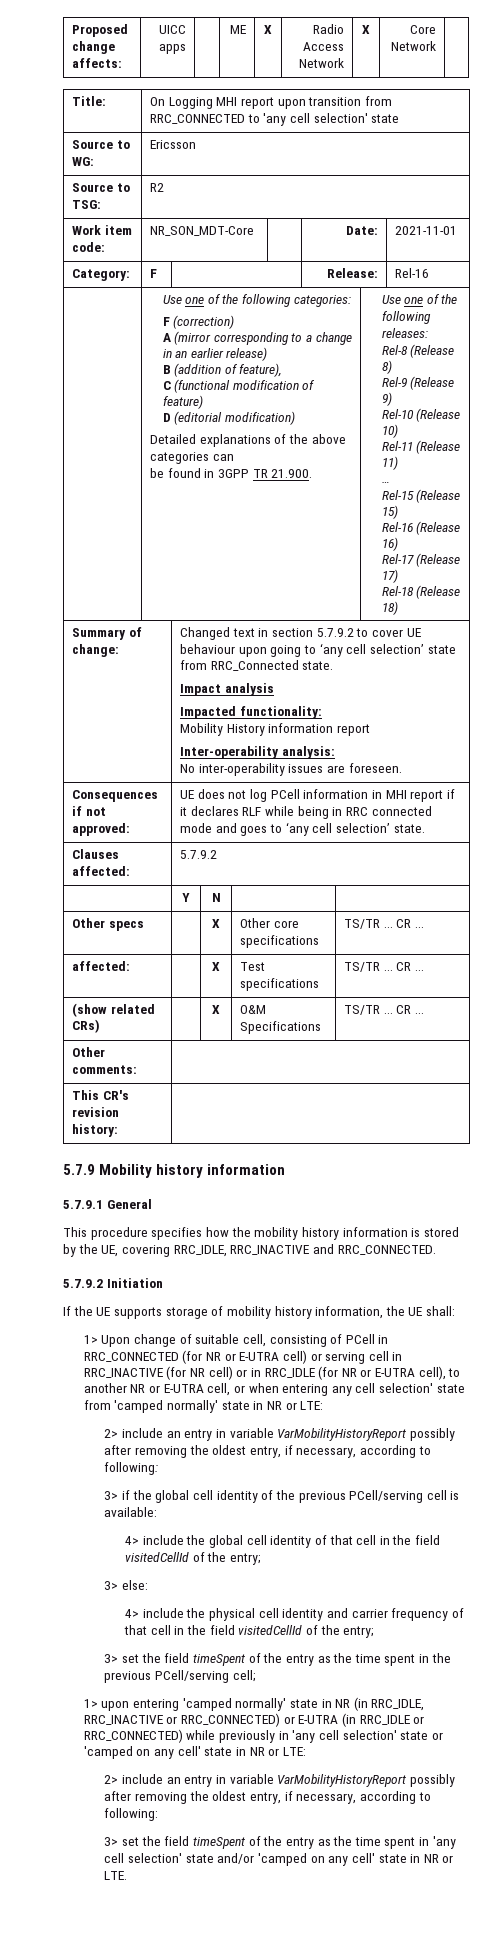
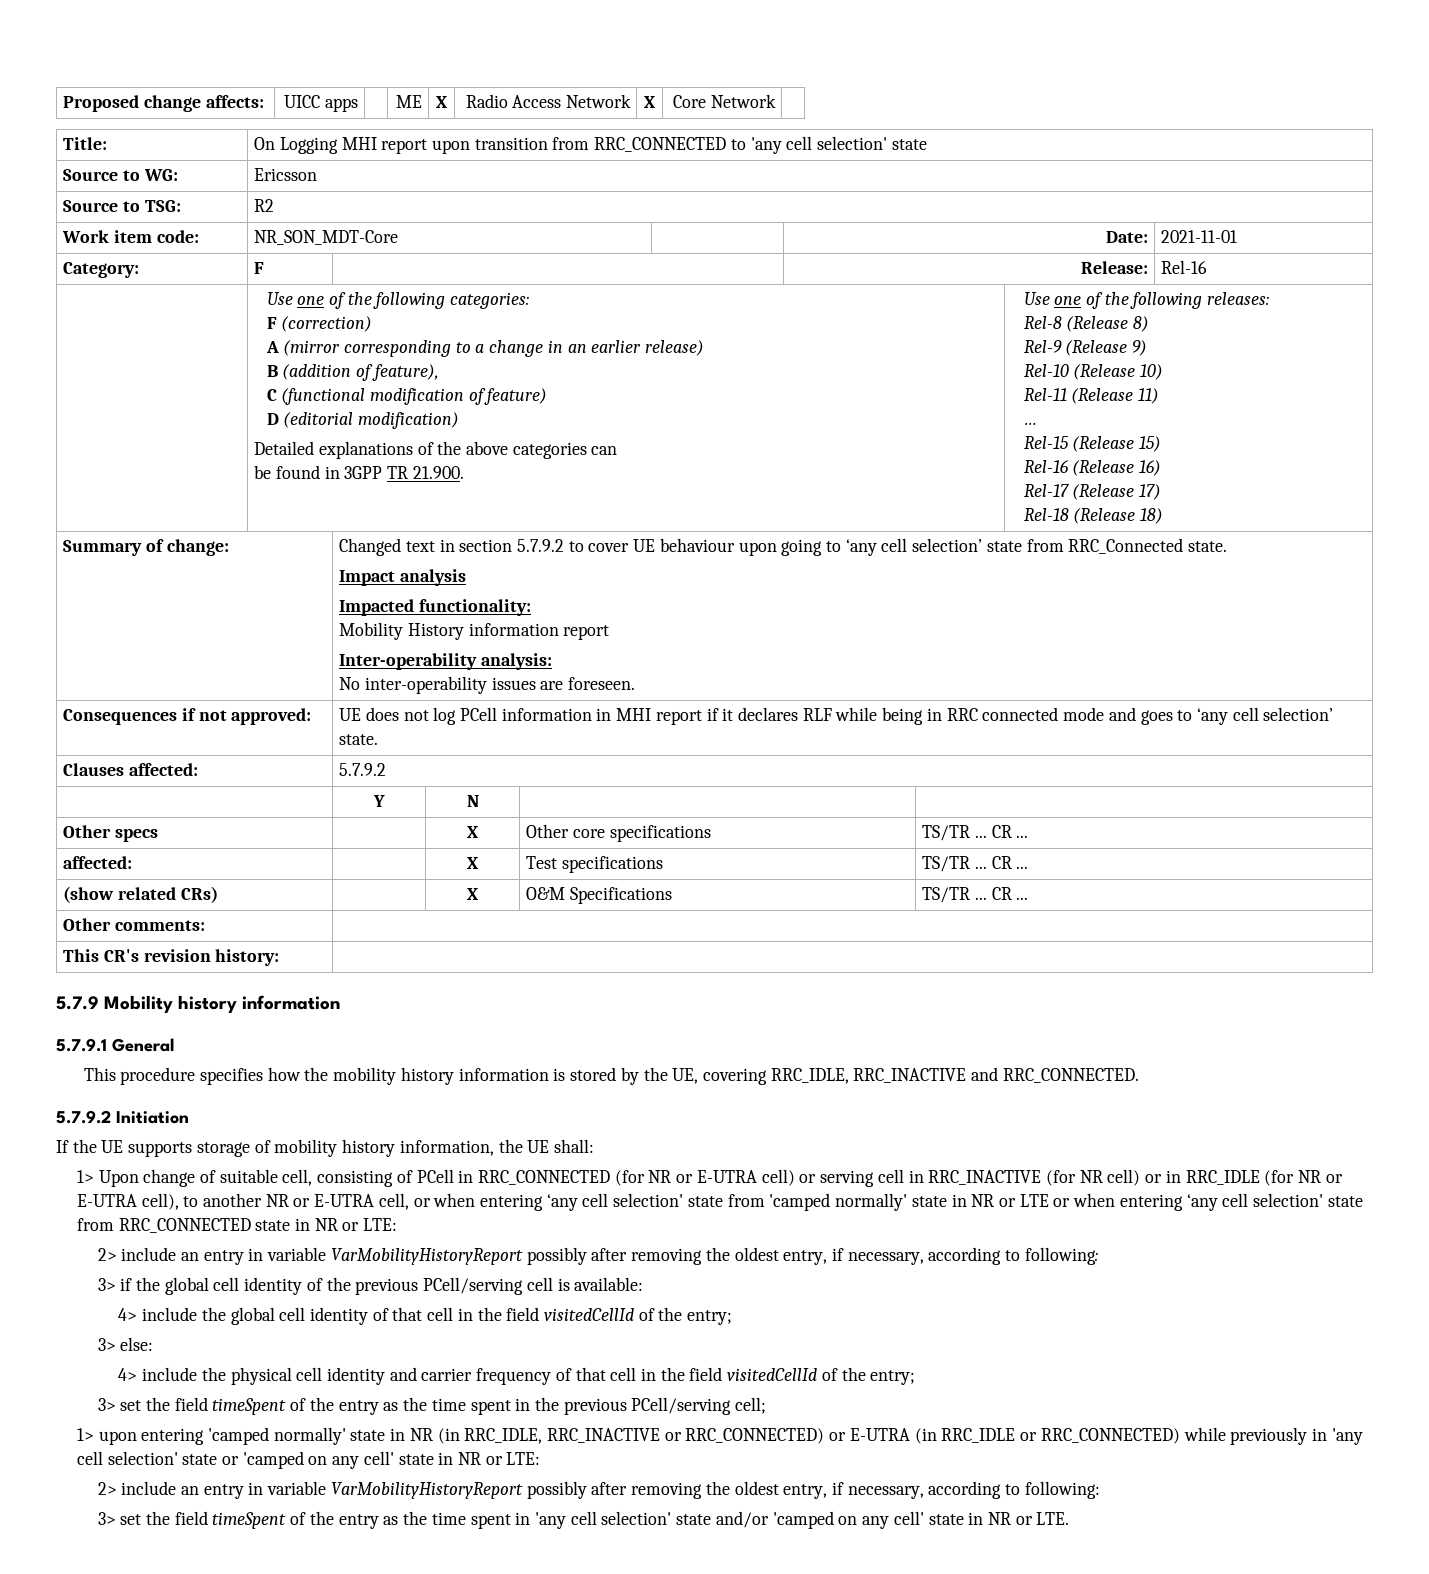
- 1> Upon change of suitable cell, consisting of PCell in RRC_CONNECTED (for NR or E-UTRA cell) or serving cell in RRC_INACTIVE (for NR cell) or in RRC_IDLE (for NR or E-UTRA cell), to another NR or E-UTRA cell, or when entering any cell selection' state from 'camped normally' state in NR or LTE:
+ 1> Upon change of suitable cell, consisting of PCell in RRC_CONNECTED (for NR or E-UTRA cell) or serving cell in RRC_INACTIVE (for NR cell) or in RRC_IDLE (for NR or E-UTRA cell), to another NR or E-UTRA cell, or when entering ‘any cell selection' state from 'camped normally' state in NR or LTE or when entering ‘any cell selection' state from RRC_CONNECTED state in NR or LTE:

